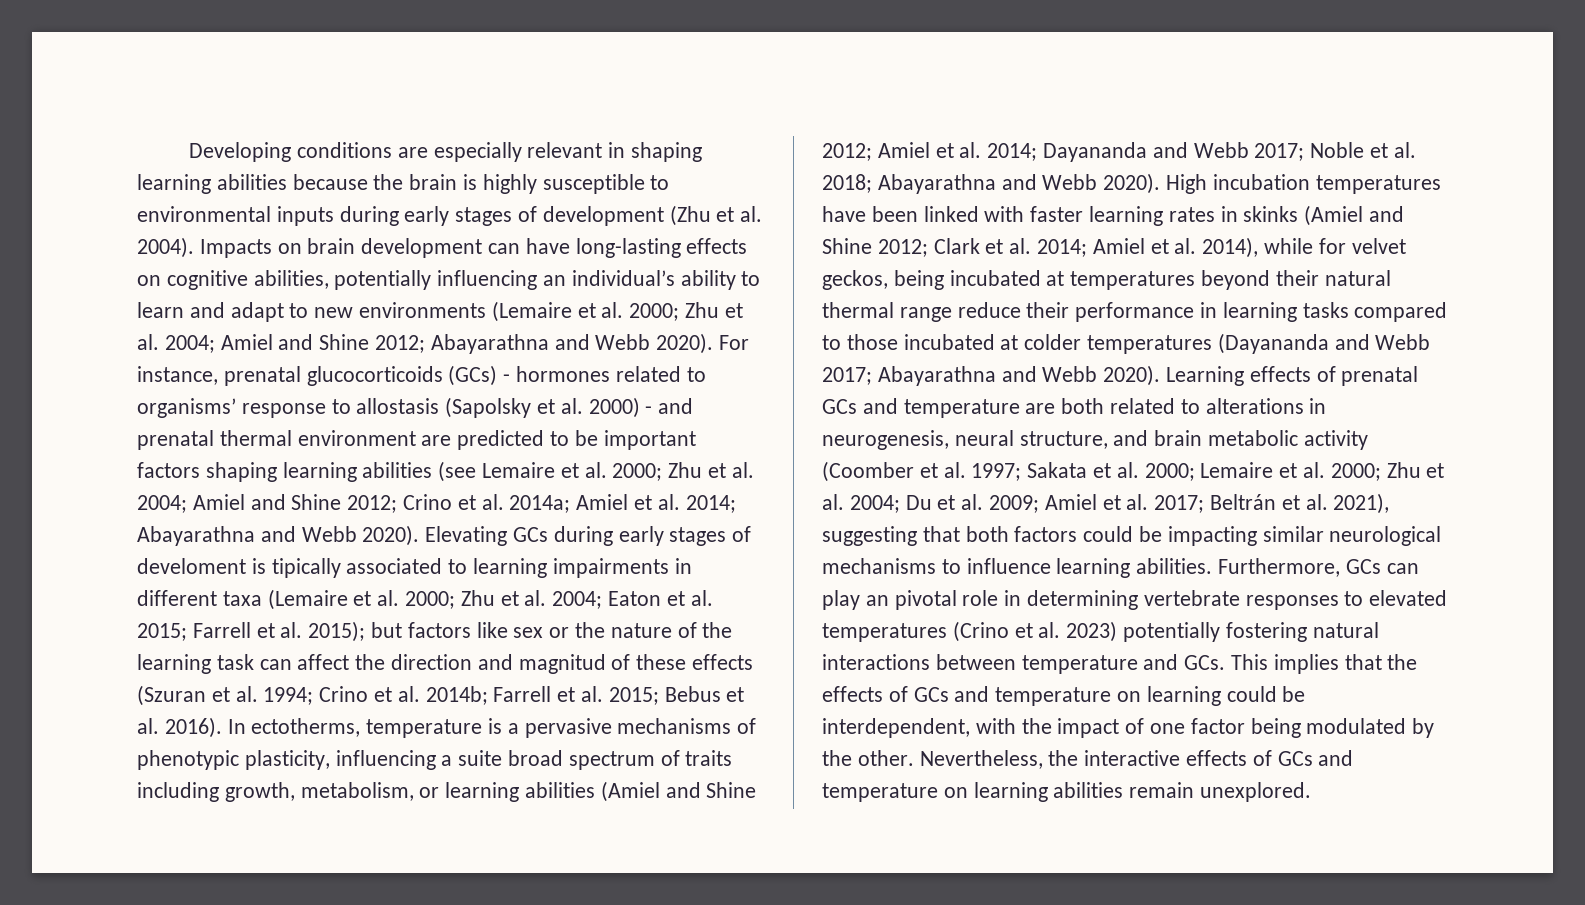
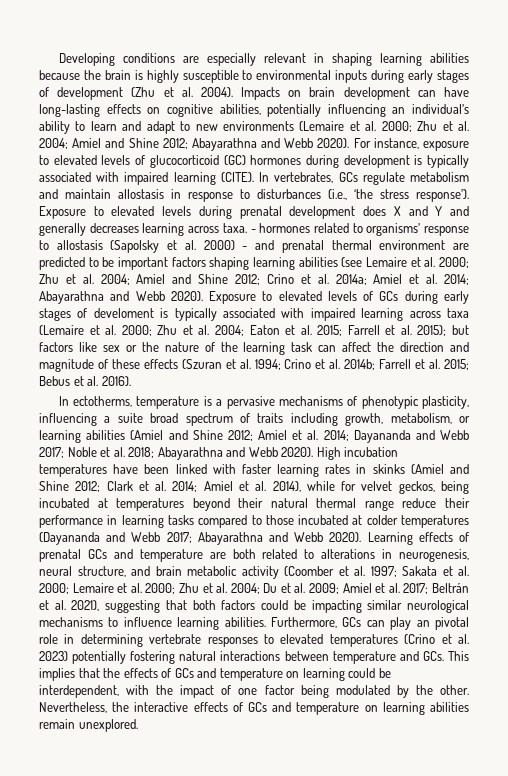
- For instance, prenatal glucocorticoids (GCs) - hormones related to organisms’ response to allostasis (Sapolsky et al. 2000) - and prenatal thermal environment are predicted to be important factors shaping learning abilities (see Lemaire et al. 2000; Zhu et al. 2004; Amiel and Shine 2012; Crino et al. 2014a; Amiel et al. 2014; Abayarathna and Webb 2020).
+ For instance, exposure to elevated levels of glucocorticoid (GC) hormones during development is typically associated with impaired learning (CITE). In vertebrates, GCs regulate metabolism and maintain allostasis in response to disturbances (i.e., ‘the stress response’). Exposure to elevated levels during prenatal development does X and Y and generally decreases learning across taxa. - hormones related to organisms’ response to allostasis (Sapolsky et al. 2000) - and prenatal thermal environment are predicted to be important factors shaping learning abilities (see Lemaire et al. 2000; Zhu et al. 2004; Amiel and Shine 2012; Crino et al. 2014a; Amiel et al. 2014; Abayarathna and Webb 2020).
- Elevating GCs during early stages of develoment is tipically associated to learning impairments in different taxa (Lemaire et al. 2000;
+ Exposure to elevated levels of GCs during early stages of develoment is typically associated with impaired learning across taxa (Lemaire et al. 2000;
- but factors like sex or the nature of the learning task can affect the direction and magnitud of these effects (Szuran et al. 1994;
+ but factors like sex or the nature of the learning task can affect the direction and magnitude of these effects (Szuran et al. 1994;
- Bebus et al. 2016). In ectotherms, temperature is a pervasive mechanisms of phenotypic plasticity, influencing a suite broad spectrum of traits including growth, metabolism, or learning abilities (Amiel and Shine 2012;
+ Bebus et al. 2016).
+ In ectotherms, temperature is a pervasive mechanisms of phenotypic plasticity, influencing a suite broad spectrum of traits including growth, metabolism, or learning abilities (Amiel and Shine 2012;

